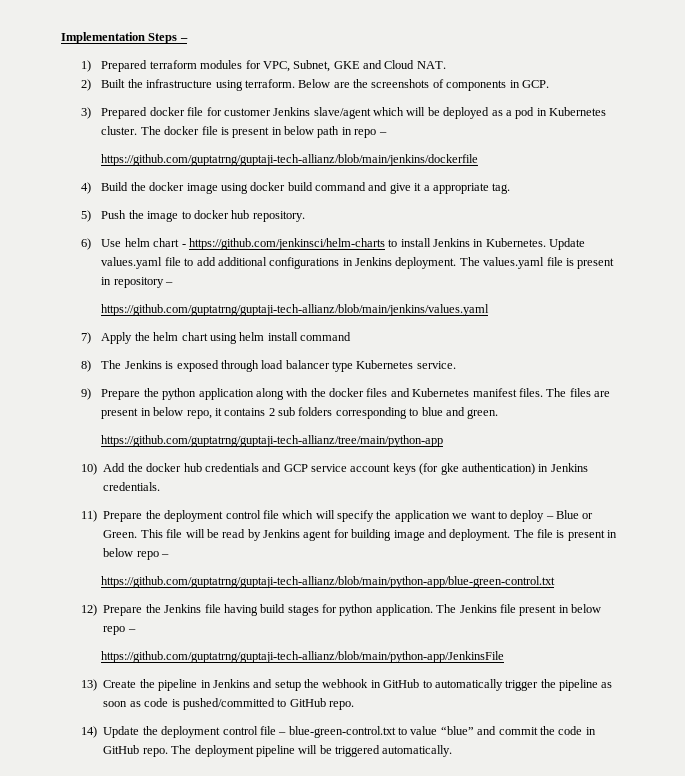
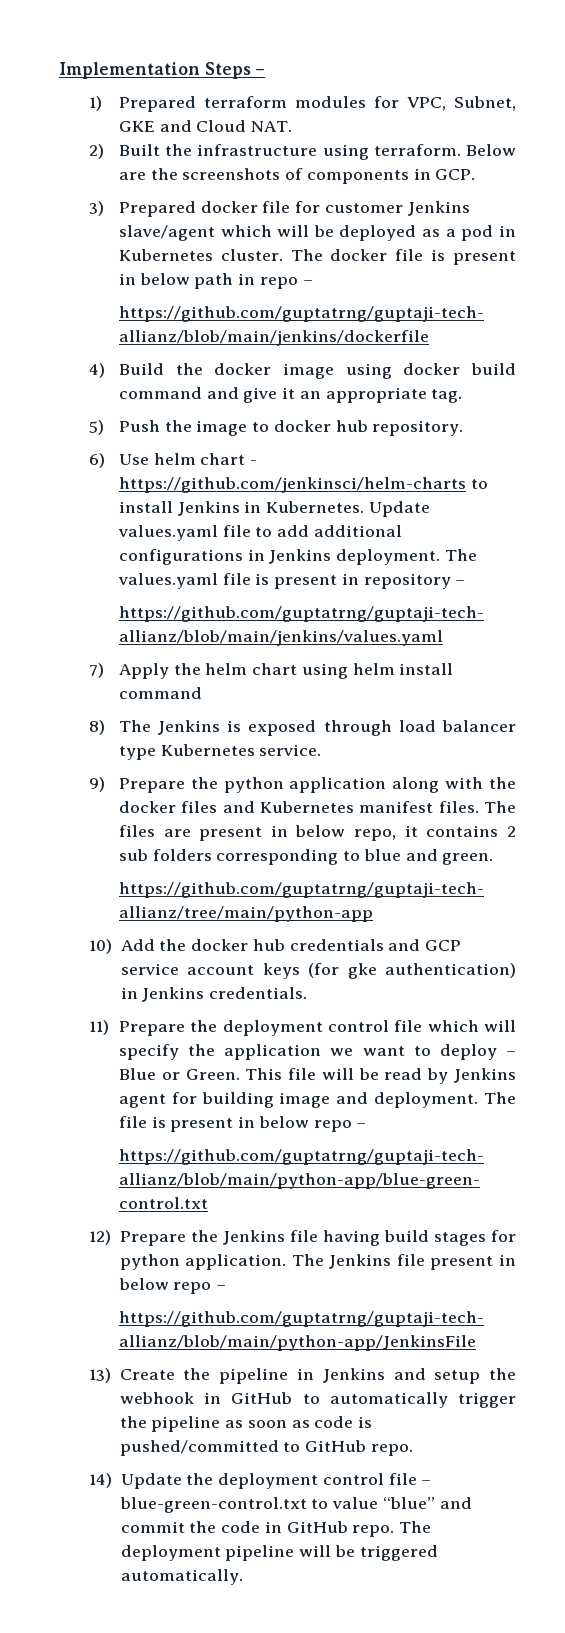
- 4) Build the docker image using docker build command and give it a appropriate tag.
+ 4) Build the docker image using docker build command and give it an appropriate tag.

